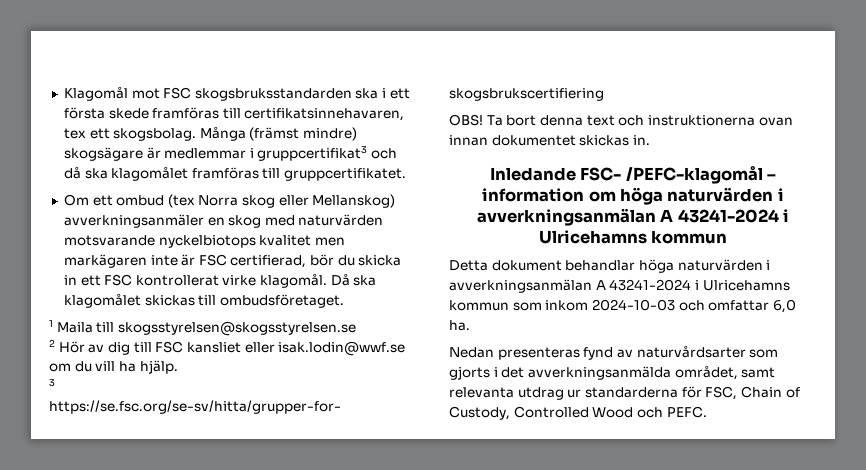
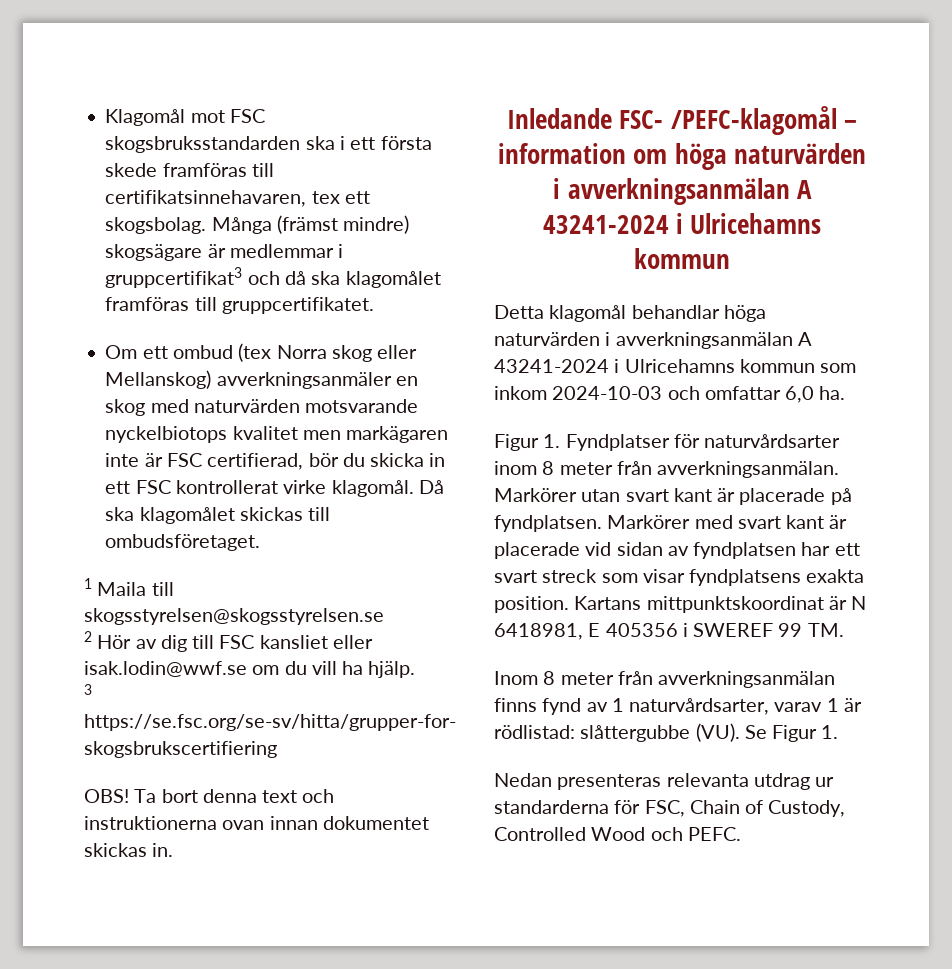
- Detta dokument behandlar höga naturvärden i avverkningsanmälan A 43241-2024 i Ulricehamns kommun som inkom 2024-10-03 och omfattar 6,0 ha.
+ Detta klagomål behandlar höga naturvärden i avverkningsanmälan A 43241-2024 i Ulricehamns kommun som inkom 2024-10-03 och omfattar 6,0 ha.
- Nedan presenteras fynd av naturvårdsarter som gjorts i det avverkningsanmälda området, samt relevanta utdrag ur standarderna för FSC, Chain of Custody, Controlled Wood och PEFC.
+ Figur 1. Fyndplatser för naturvårdsarter inom 8 meter från avverkningsanmälan. Markörer utan svart kant är placerade på fyndplatsen. Markörer med svart kant är placerade vid sidan av fyndplatsen har ett svart streck som visar fyndplatsens exakta position. Kartans mittpunktskoordinat är N 6418981, E 405356 i SWEREF 99 TM.
+ Inom 8 meter från avverkningsanmälan finns fynd av 1 naturvårdsarter, varav 1 är rödlistad: slåttergubbe (VU). Se Figur 1.
+ Nedan presenteras relevanta utdrag ur standarderna för FSC, Chain of Custody, Controlled Wood och PEFC.

